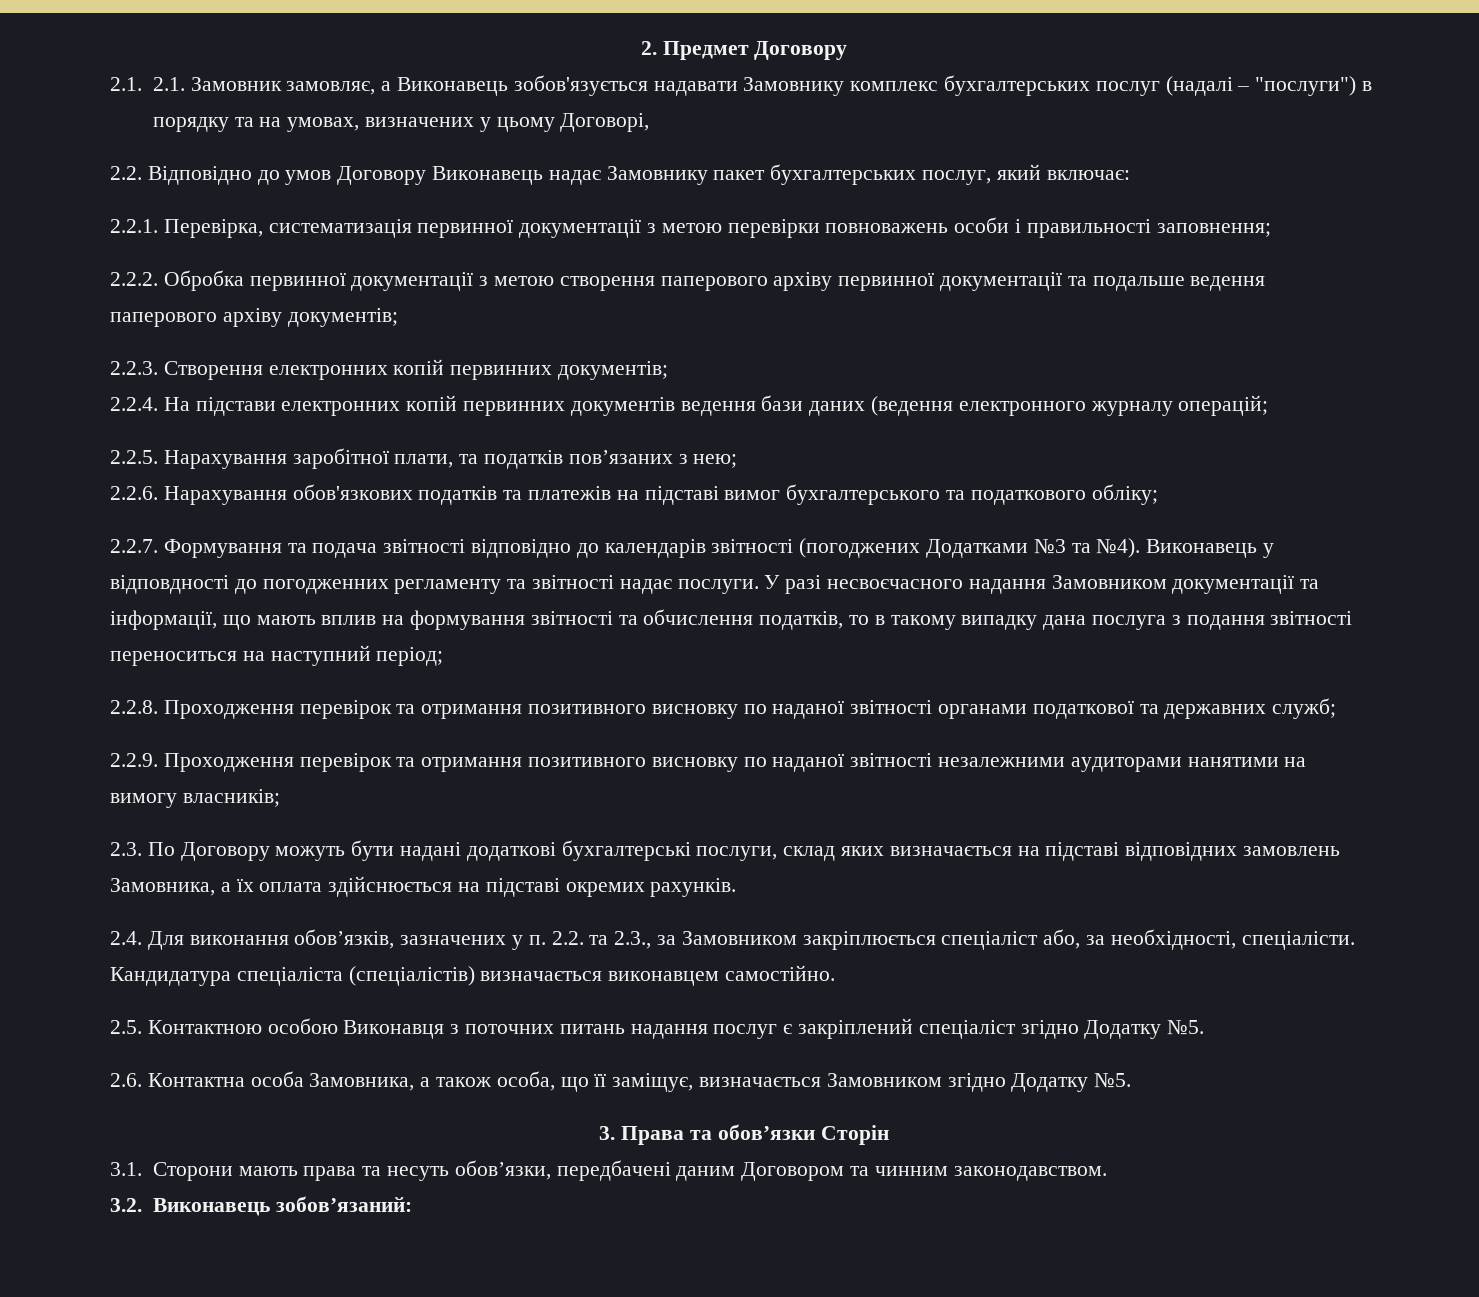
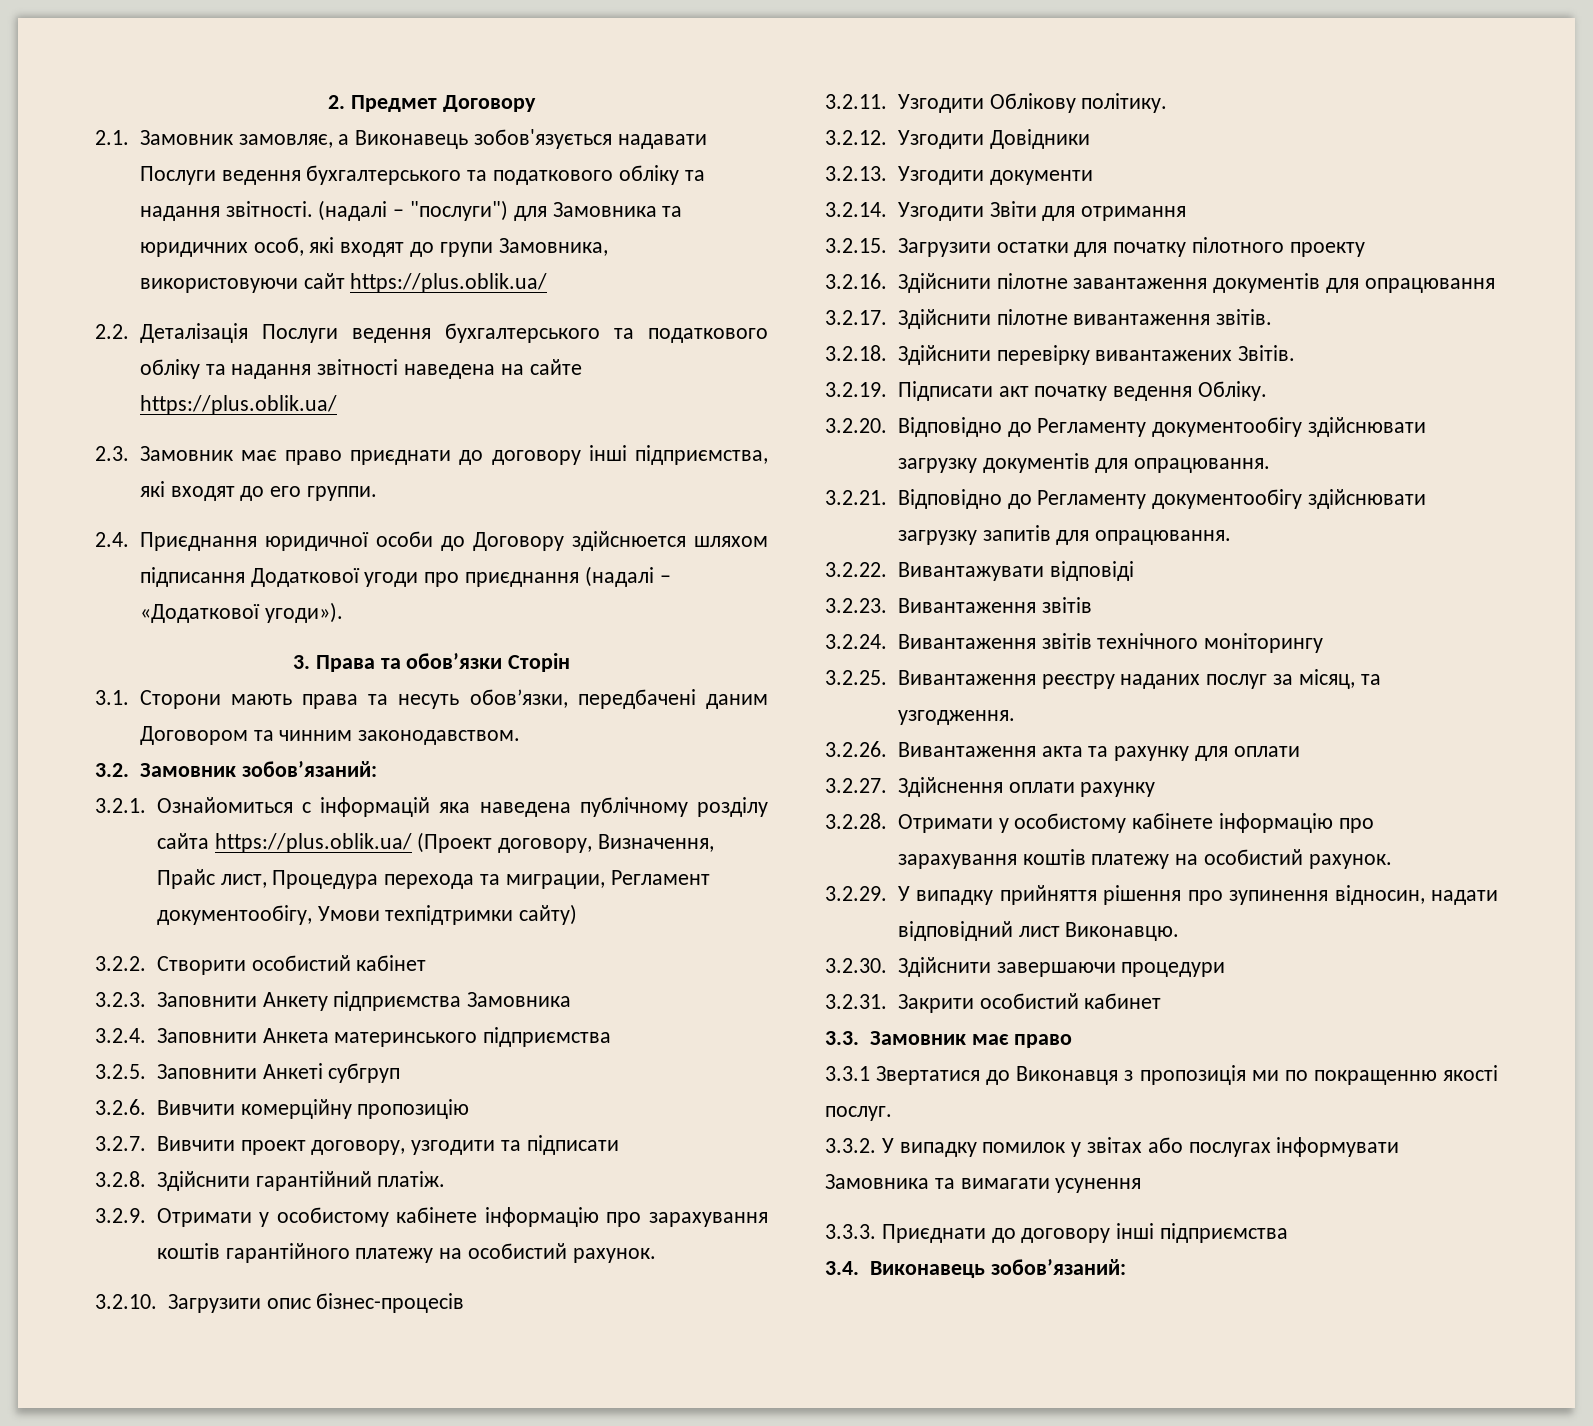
- 2.1. 2.1. Замовник замовляє, а Виконавець зобов'язується надавати Замовнику комплекс бухгалтерських послуг (надалі – "послуги") в порядку та на умовах, визначених у цьому Договорі,
- 2.2. Відповідно до умов Договору Виконавець надає Замовнику пакет бухгалтерських послуг, який включає:
- 2.2.1. Перевірка, систематизація первинної документації з метою перевірки повноважень особи і правильності заповнення;
- 2.2.2. Обробка первинної документації з метою створення паперового архіву первинної документації та подальше ведення паперового архіву документів;
- 2.2.3. Створення електронних копій первинних документів;
- 2.2.4. На підстави електронних копій первинних документів ведення бази даних (ведення електронного журналу операцій;
- 2.2.5. Нарахування заробітної плати, та податків пов’язаних з нею;
- 2.2.6. Нарахування обов'язкових податків та платежів на підставі вимог бухгалтерського та податкового обліку;
- 2.2.7. Формування та подача звітності відповідно до календарів звітності (погоджених Додатками №3 та №4). Виконавець у відповдності до погодженних регламенту та звітності надає послуги. У разі несвоєчасного надання Замовником документації та інформації, що мають вплив на формування звітності та обчислення податків, то в такому випадку дана послуга з подання звітності переноситься на наступний період;
- 2.2.8. Проходження перевірок та отримання позитивного висновку по наданої звітності органами податкової та державних служб;
- 2.2.9. Проходження перевірок та отримання позитивного висновку по наданої звітності незалежними аудиторами нанятими на вимогу власників;
- 2.3. По Договору можуть бути надані додаткові бухгалтерські послуги, склад яких визначається на підставі відповідних замовлень Замовника, а їх оплата здійснюється на підставі окремих рахунків.
- 2.4. Для виконання обов’язків, зазначених у п. 2.2. та 2.3., за Замовником закріплюється спеціаліст або, за необхідності, спеціалісти. Кандидатура спеціаліста (спеціалістів) визначається виконавцем самостійно.
- 2.5. Контактною особою Виконавця з поточних питань надання послуг є закріплений спеціаліст згідно Додатку №5.
- 2.6. Контактна особа Замовника, а також особа, що її заміщує, визначається Замовником згідно Додатку №5.
+ 2.1. Замовник замовляє, а Виконавець зобов'язується надавати Послуги ведення бухгалтерського та податкового обліку та надання звітності. (надалі – "послуги") для Замовника та юридичних особ, які входят до групи Замовника, використовуючи сайт https://plus.oblik.ua/
+ 2.2. Деталізація Послуги ведення бухгалтерського та податкового обліку та надання звітності наведена на сайте https://plus.oblik.ua/
+ 2.3. Замовник має право приєднати до договору інші підприємства, які входят до его группи.
+ 2.4. Приєднання юридичної особи до Договору здійснюется шляхом підписання Додаткової угоди про приєднання (надалі – «Додаткової угоди»).
- 3.2. Виконавець зобов’язаний:
+ 3.2. Замовник зобов’язаний:
+ 3.2.1. Ознайомиться с інформацій яка наведена публічному розділу сайта https://plus.oblik.ua/ (Проект договору, Визначення, Прайс лист, Процедура перехода та миграции, Регламент документообігу, Умови техпідтримки сайту)
+ 3.2.2. Створити особистий кабінет
+ 3.2.3. Заповнити Анкету підприємства Замовника
+ 3.2.4. Заповнити Анкета материнського підприємства
+ 3.2.5. Заповнити Анкеті субгруп
+ 3.2.6. Вивчити комерційну пропозицію
+ 3.2.7. Вивчити проект договору, узгодити та підписати
+ 3.2.8. Здійснити гарантійний платіж.
+ 3.2.9. Отримати у особистому кабінете інформацію про зарахування коштів гарантійного платежу на особистий рахунок.
+ 3.2.10. Загрузити опис бізнес-процесів
+ 3.2.11. Узгодити Облікову політику.
+ 3.2.12. Узгодити Довідники
+ 3.2.13. Узгодити документи
+ 3.2.14. Узгодити Звіти для отримання
+ 3.2.15. Загрузити остатки для початку пілотного проекту
+ 3.2.16. Здійснити пілотне завантаження документів для опрацювання
+ 3.2.17. Здійснити пілотне вивантаження звітів.
+ 3.2.18. Здійснити перевірку вивантажених Звітів.
+ 3.2.19. Підписати акт початку ведення Обліку.
+ 3.2.20. Відповідно до Регламенту документообігу здійснювати загрузку документів для опрацювання.
+ 3.2.21. Відповідно до Регламенту документообігу здійснювати загрузку запитів для опрацювання.
+ 3.2.22. Вивантажувати відповіді
+ 3.2.23. Вивантаження звітів
+ 3.2.24. Вивантаження звітів технічного моніторингу
+ 3.2.25. Вивантаження реєстру наданих послуг за місяц, та узгодження.
+ 3.2.26. Вивантаження акта та рахунку для оплати
+ 3.2.27. Здійснення оплати рахунку
+ 3.2.28. Отримати у особистому кабінете інформацію про зарахування коштів платежу на особистий рахунок.
+ 3.2.29. У випадку прийняття рішення про зупинення відносин, надати відповідний лист Виконавцю.
+ 3.2.30. Здійснити завершаючи процедури
+ 3.2.31. Закрити особистий кабинет
+ 3.3. Замовник має право
+ 3.3.1 Звертатися до Виконавця з пропозиція ми по покращенню якості послуг.
+ 3.3.2. У випадку помилок у звітах або послугах інформувати Замовника та вимагати усунення
+ 3.3.3. Приєднати до договору інші підприємства
+ 3.4. Виконавець зобов’язаний:

